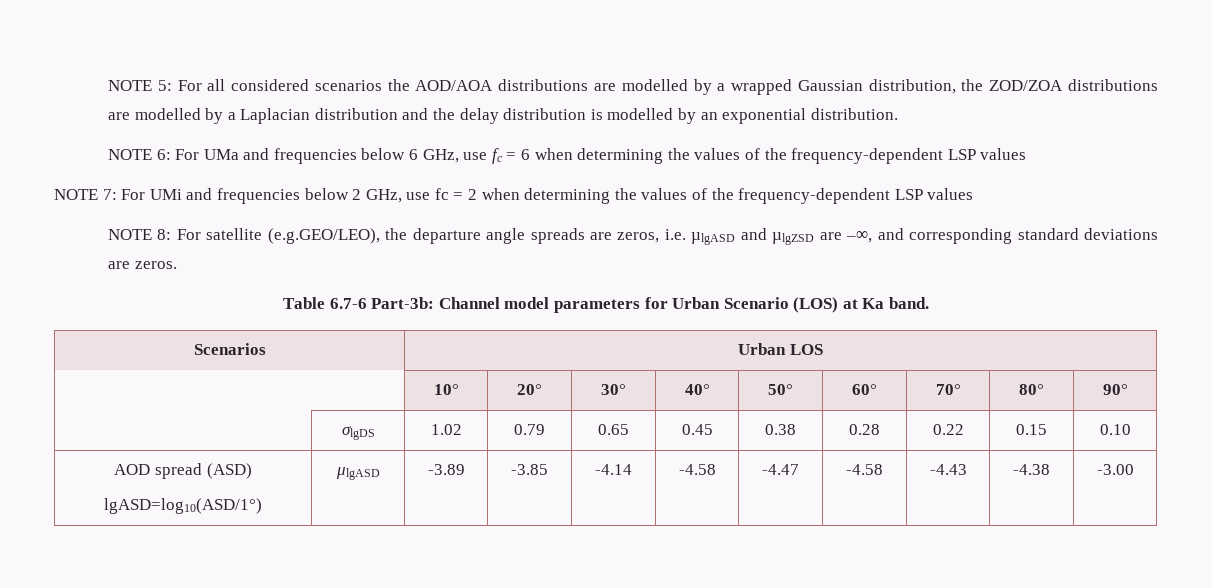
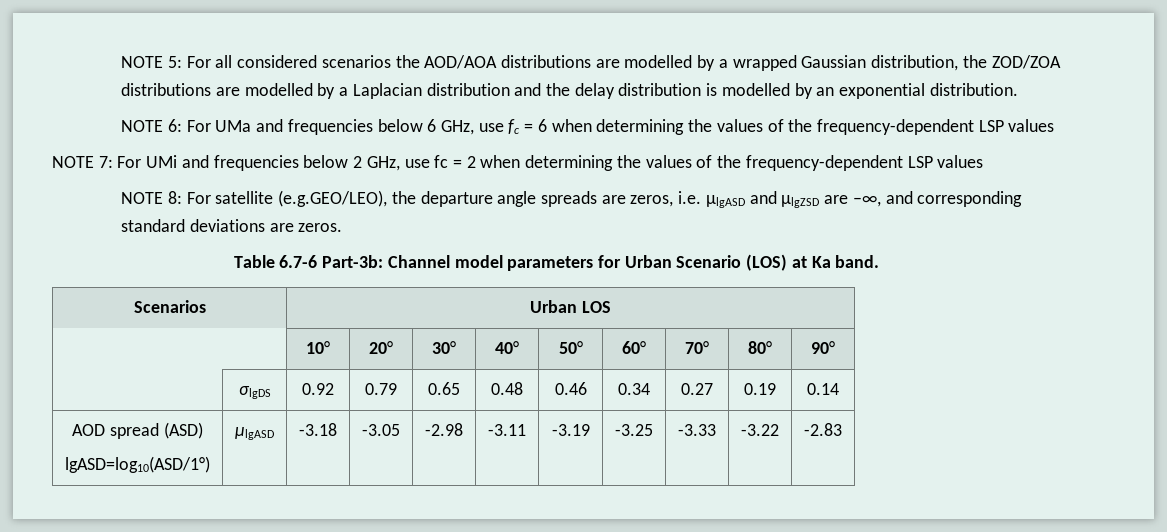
- | σlgDS | 1.02 | 0.79 | 0.65 | 0.45 | 0.38 | 0.28 | 0.22 | 0.15 | 0.10
+ | σlgDS | 0.92 | 0.79 | 0.65 | 0.48 | 0.46 | 0.34 | 0.27 | 0.19 | 0.14
  AOD spread (ASD)
- lgASD=log10(ASD/1°) | μlgASD | -3.89 | -3.85 | -4.14 | -4.58 | -4.47 | -4.58 | -4.43 | -4.38 | -3.00
+ lgASD=log10(ASD/1°) | μlgASD | -3.18 | -3.05 | -2.98 | -3.11 | -3.19 | -3.25 | -3.33 | -3.22 | -2.83

